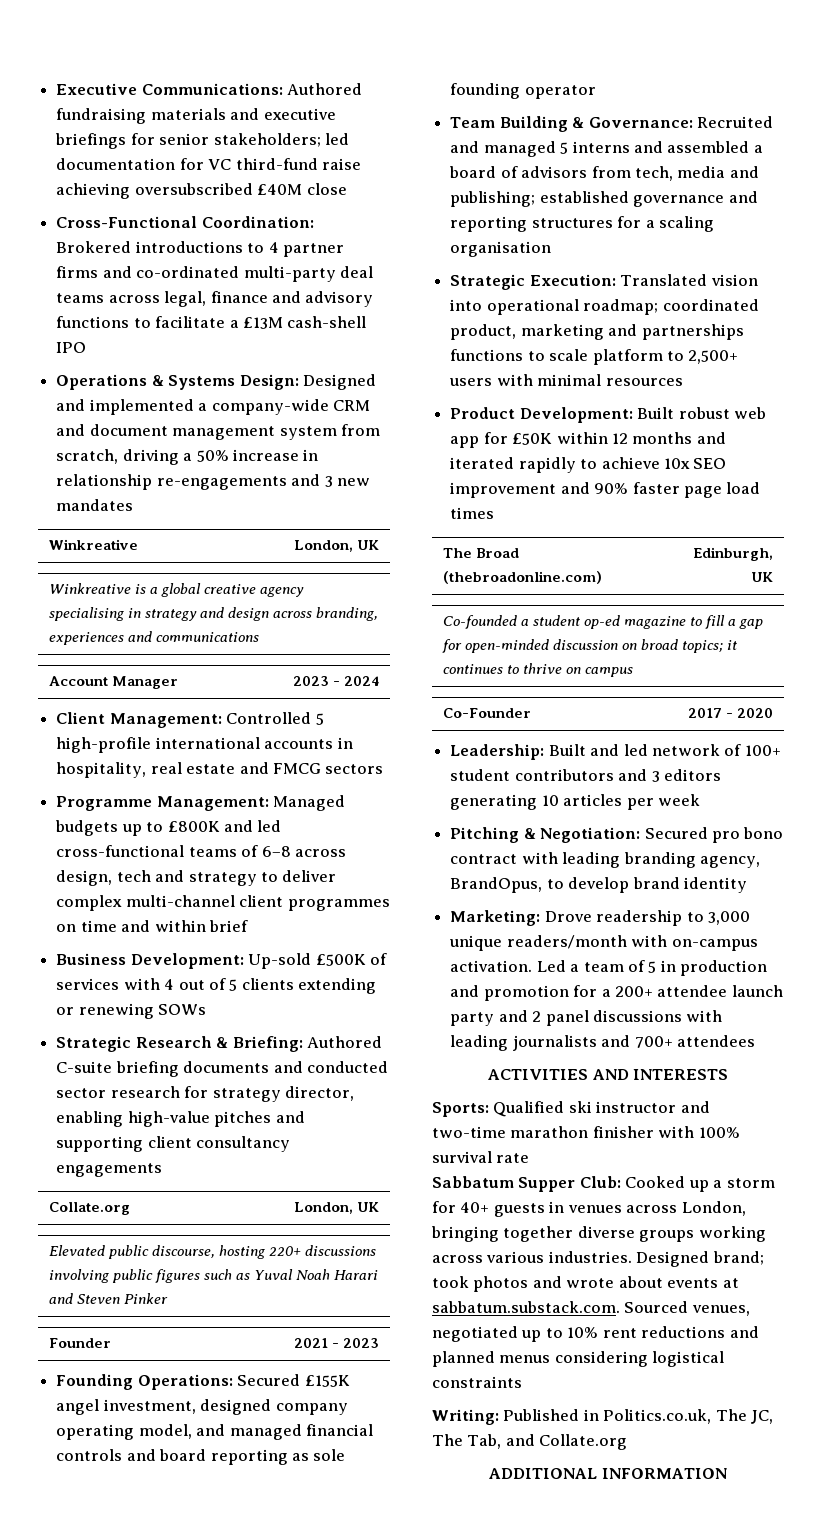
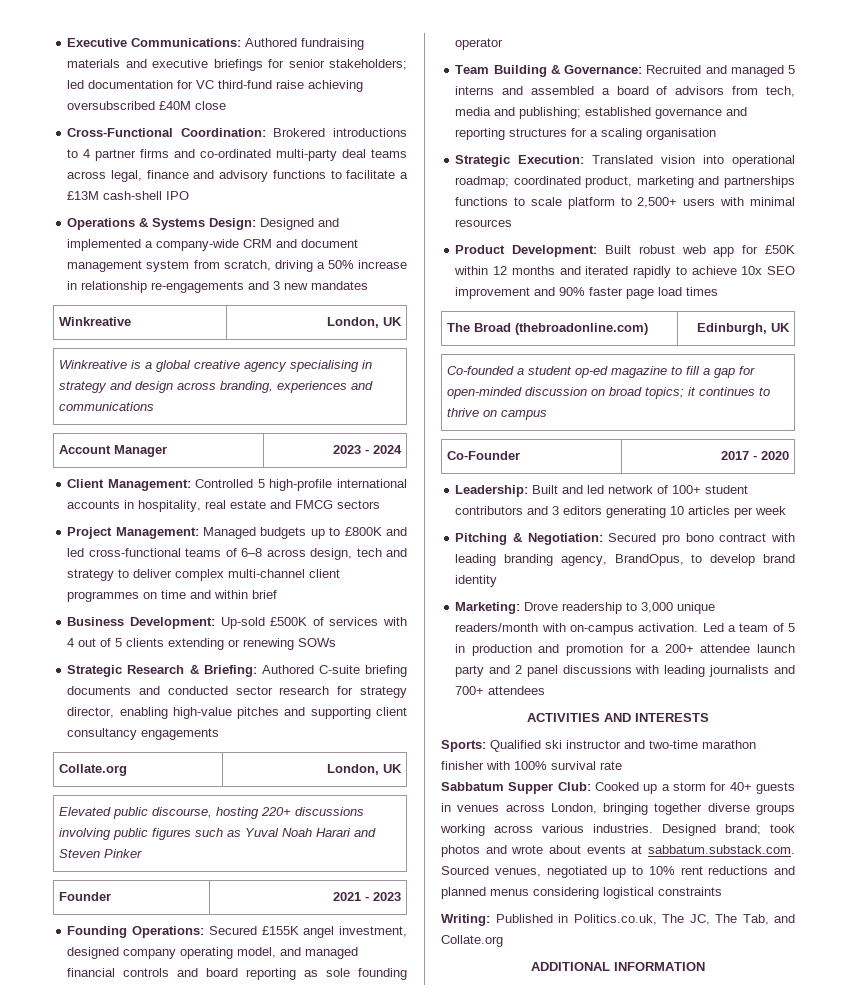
- Programme Management: Managed budgets up to £800K and led cross-functional teams of 6–8 across design, tech and strategy to deliver complex multi-channel client programmes on time and within brief
+ Project Management: Managed budgets up to £800K and led cross-functional teams of 6–8 across design, tech and strategy to deliver complex multi-channel client programmes on time and within brief

